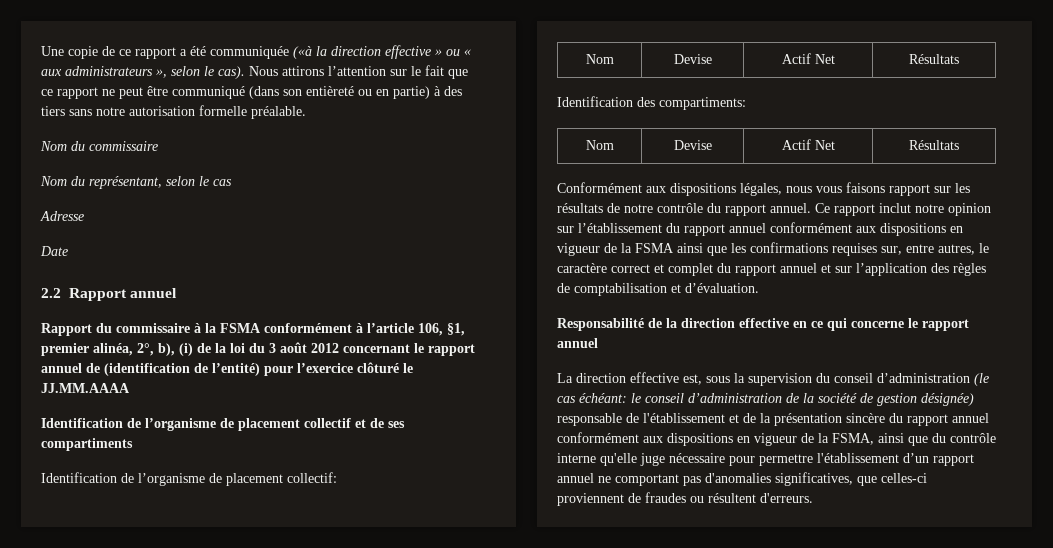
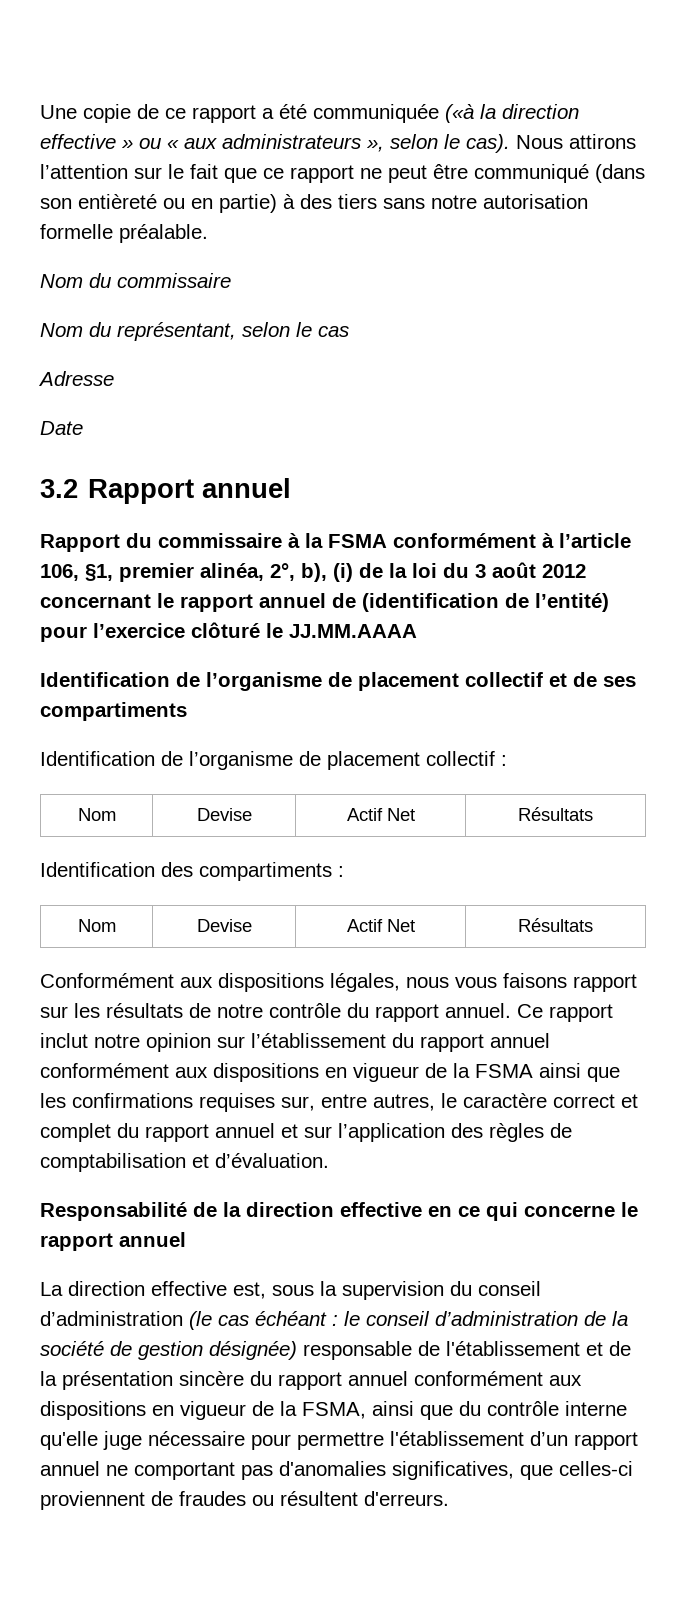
- 2.2 Rapport annuel
+ 3.2 Rapport annuel
- Identification de l’organisme de placement collectif:
+ Identification de l’organisme de placement collectif :
- Identification des compartiments:
+ Identification des compartiments :
- La direction effective est, sous la supervision du conseil d’administration (le cas échéant:
+ La direction effective est, sous la supervision du conseil d’administration (le cas échéant :

